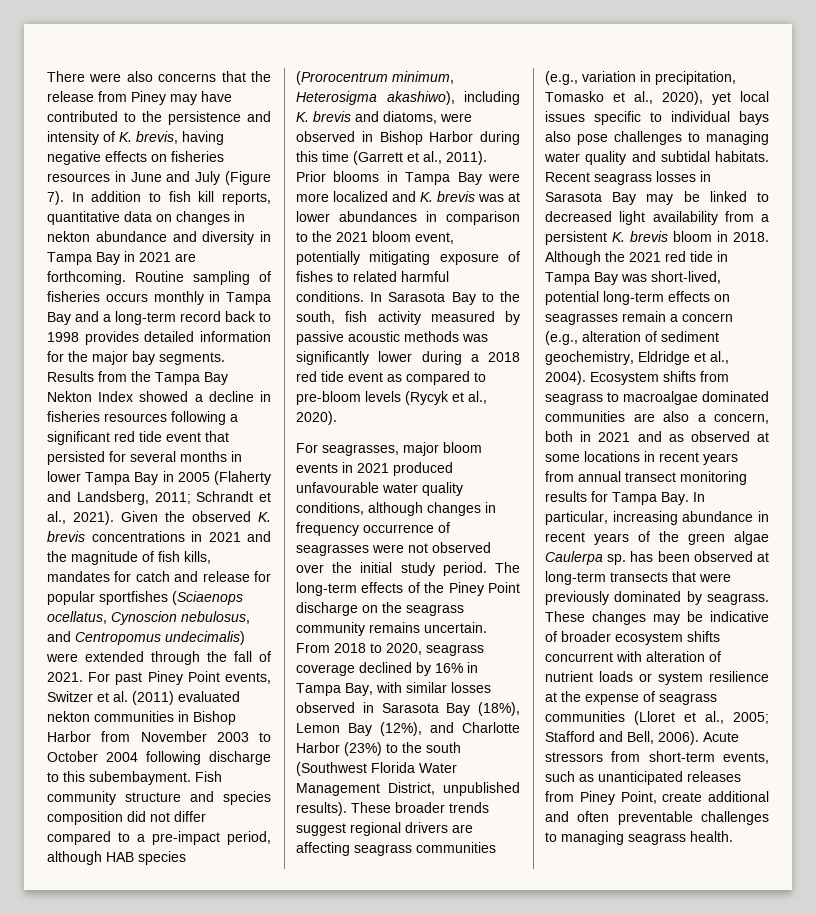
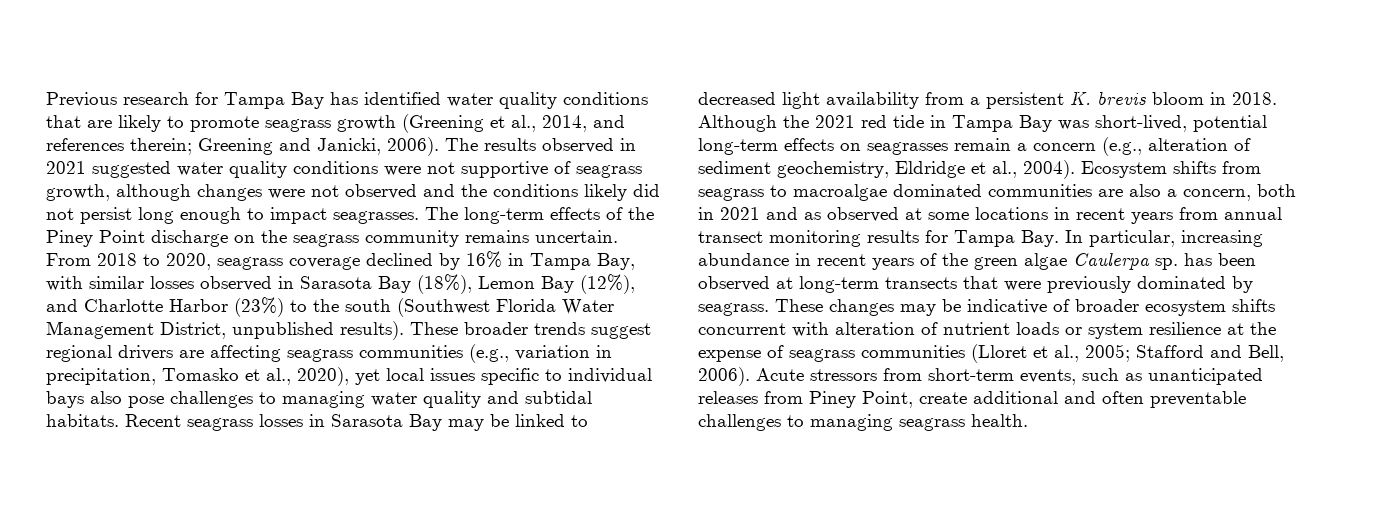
- There were also concerns that the release from Piney may have contributed to the persistence and intensity of K. brevis, having negative effects on fisheries resources in June and July (Figure 7). In addition to fish kill reports, quantitative data on changes in nekton abundance and diversity in Tampa Bay in 2021 are forthcoming. Routine sampling of fisheries occurs monthly in Tampa Bay and a long-term record back to 1998 provides detailed information for the major bay segments. Results from the Tampa Bay Nekton Index showed a decline in fisheries resources following a significant red tide event that persisted for several months in lower Tampa Bay in 2005 (Flaherty and Landsberg, 2011; Schrandt et al., 2021). Given the observed K. brevis concentrations in 2021 and the magnitude of fish kills, mandates for catch and release for popular sportfishes (Sciaenops ocellatus, Cynoscion nebulosus, and Centropomus undecimalis) were extended through the fall of 2021. For past Piney Point events, Switzer et al. (2011) evaluated nekton communities in Bishop Harbor from November 2003 to October 2004 following discharge to this subembayment. Fish community structure and species composition did not differ compared to a pre-impact period, although HAB species (Prorocentrum minimum, Heterosigma akashiwo), including K. brevis and diatoms, were observed in Bishop Harbor during this time (Garrett et al., 2011). Prior blooms in Tampa Bay were more localized and K. brevis was at lower abundances in comparison to the 2021 bloom event, potentially mitigating exposure of fishes to related harmful conditions. In Sarasota Bay to the south, fish activity measured by passive acoustic methods was significantly lower during a 2018 red tide event as compared to pre-bloom levels (Rycyk et al., 2020).
- For seagrasses, major bloom events in 2021 produced unfavourable water quality conditions, although changes in frequency occurrence of seagrasses were not observed over the initial study period.
+ Previous research for Tampa Bay has identified water quality conditions that are likely to promote seagrass growth (Greening et al., 2014, and references therein; Greening and Janicki, 2006). The results observed in 2021 suggested water quality conditions were not supportive of seagrass growth, although changes were not observed and the conditions likely did not persist long enough to impact seagrasses.

